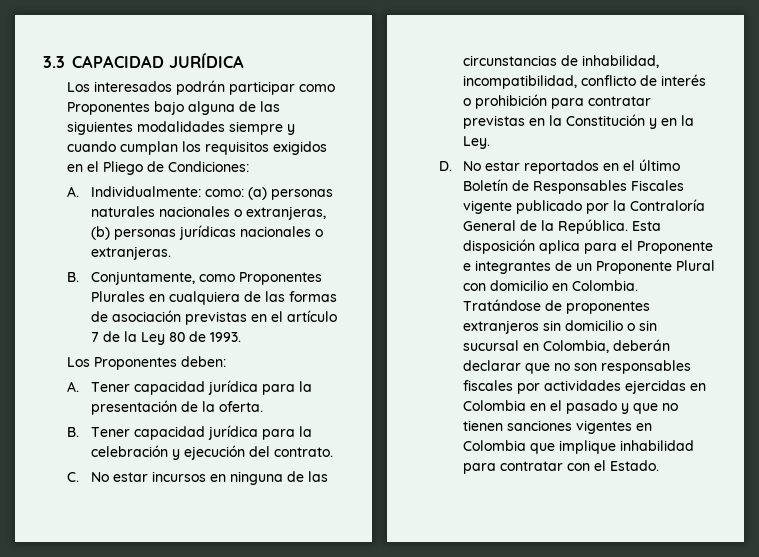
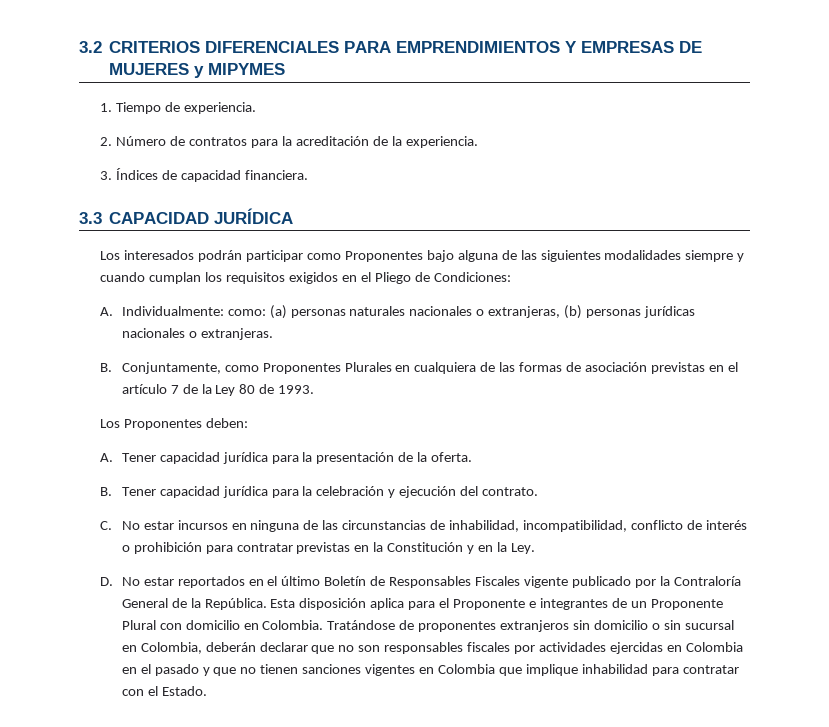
+ 3.2 CRITERIOS DIFERENCIALES PARA EMPRENDIMIENTOS Y EMPRESAS DE MUJERES y MIPYMES
+ 1. Tiempo de experiencia.
+ 2. Número de contratos para la acreditación de la experiencia.
+ 3. Índices de capacidad financiera.

